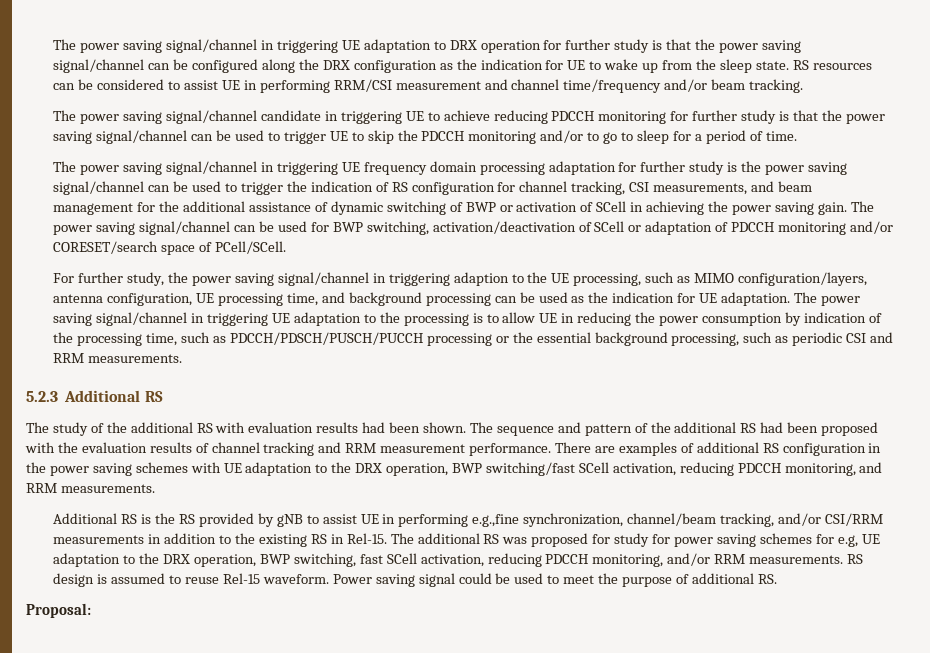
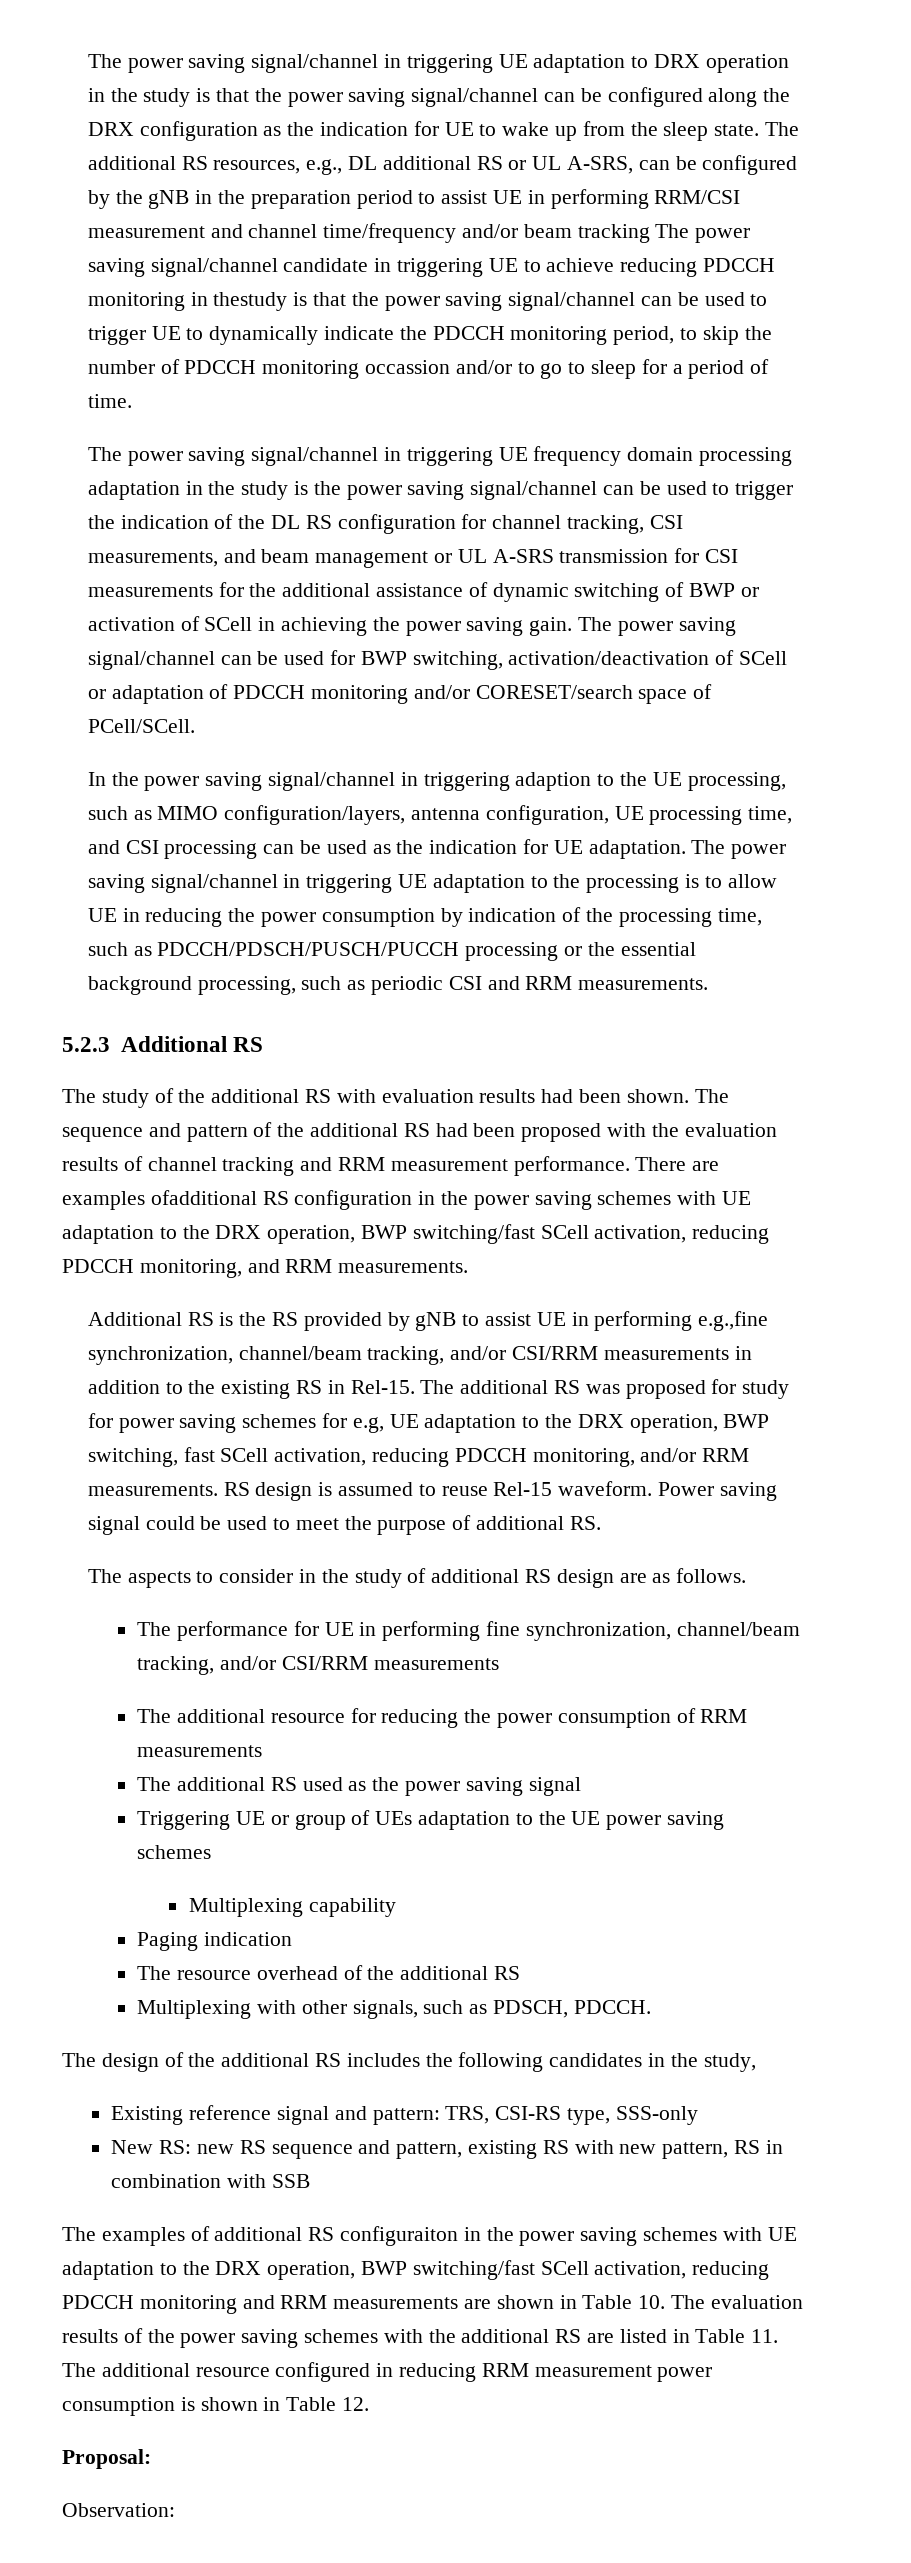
- The power saving signal/channel in triggering UE adaptation to DRX operation for further study is that the power saving signal/channel can be configured along the DRX configuration as the indication for UE to wake up from the sleep state.
+ The power saving signal/channel in triggering UE adaptation to DRX operation in the study is that the power saving signal/channel can be configured along the DRX configuration as the indication for UE to wake up from the sleep state.
- RS resources can be considered to assist UE in performing RRM/CSI measurement and channel time/frequency and/or beam tracking.
- The power saving signal/channel candidate in triggering UE to achieve reducing PDCCH monitoring for further study is that the power saving signal/channel can be used to trigger UE to skip the PDCCH monitoring and/or to go to sleep for a period of time.
+ The additional RS resources, e.g., DL additional RS or UL A-SRS, can be configured by the gNB in the preparation period to assist UE in performing RRM/CSI measurement and channel time/frequency and/or beam tracking The power saving signal/channel candidate in triggering UE to achieve reducing PDCCH monitoring in thestudy is that the power saving signal/channel can be used to trigger UE to dynamically indicate the PDCCH monitoring period, to skip the number of PDCCH monitoring occassion and/or to go to sleep for a period of time.
- The power saving signal/channel in triggering UE frequency domain processing adaptation for further study is the power saving signal/channel can be used to trigger the indication of RS configuration for channel tracking, CSI measurements, and beam management for the additional assistance of dynamic switching of BWP or activation of SCell in achieving the power saving gain.
+ The power saving signal/channel in triggering UE frequency domain processing adaptation in the study is the power saving signal/channel can be used to trigger the indication of the DL RS configuration for channel tracking, CSI measurements, and beam management or UL A-SRS transmission for CSI measurements for the additional assistance of dynamic switching of BWP or activation of SCell in achieving the power saving gain.
- For further study, the power saving signal/channel in triggering adaption to the UE processing, such as MIMO configuration/layers, antenna configuration, UE processing time, and background processing can be used as the indication for UE adaptation.
+ In the power saving signal/channel in triggering adaption to the UE processing, such as MIMO configuration/layers, antenna configuration, UE processing time, and CSI processing can be used as the indication for UE adaptation.
- There are examples of additional RS configuration in the power saving schemes with UE adaptation to the DRX operation, BWP switching/fast SCell activation, reducing PDCCH monitoring, and RRM measurements.
+ There are examples ofadditional RS configuration in the power saving schemes with UE adaptation to the DRX operation, BWP switching/fast SCell activation, reducing PDCCH monitoring, and RRM measurements.
+ The aspects to consider in the study of additional RS design are as follows.
+ The performance for UE in performing fine synchronization, channel/beam tracking, and/or CSI/RRM measurements
+ The additional resource for reducing the power consumption of RRM measurements
+ The additional RS used as the power saving signal
+ Triggering UE or group of UEs adaptation to the UE power saving schemes
+ Multiplexing capability
+ Paging indication
+ The resource overhead of the additional RS
+ Multiplexing with other signals, such as PDSCH, PDCCH.
+ The design of the additional RS includes the following candidates in the study,
+ Existing reference signal and pattern: TRS, CSI-RS type, SSS-only
+ New RS: new RS sequence and pattern, existing RS with new pattern, RS in combination with SSB
+ The examples of additional RS configuraiton in the power saving schemes with UE adaptation to the DRX operation, BWP switching/fast SCell activation, reducing PDCCH monitoring and RRM measurements are shown in Table 10. The evaluation results of the power saving schemes with the additional RS are listed in Table 11. The additional resource configured in reducing RRM measurement power consumption is shown in Table 12.
+ Observation:

